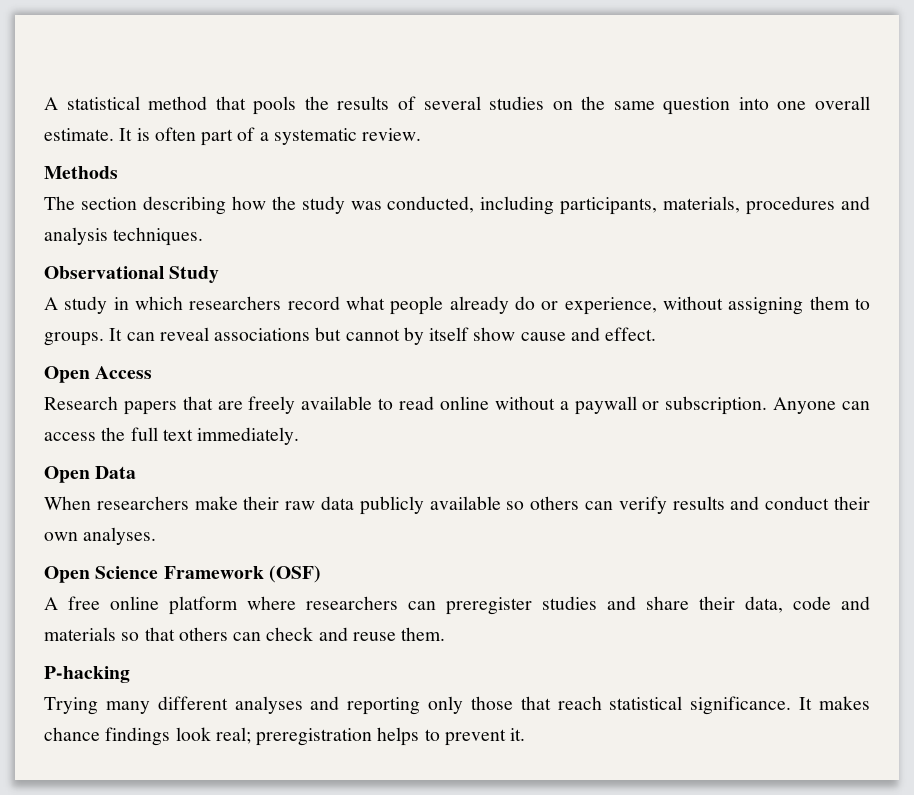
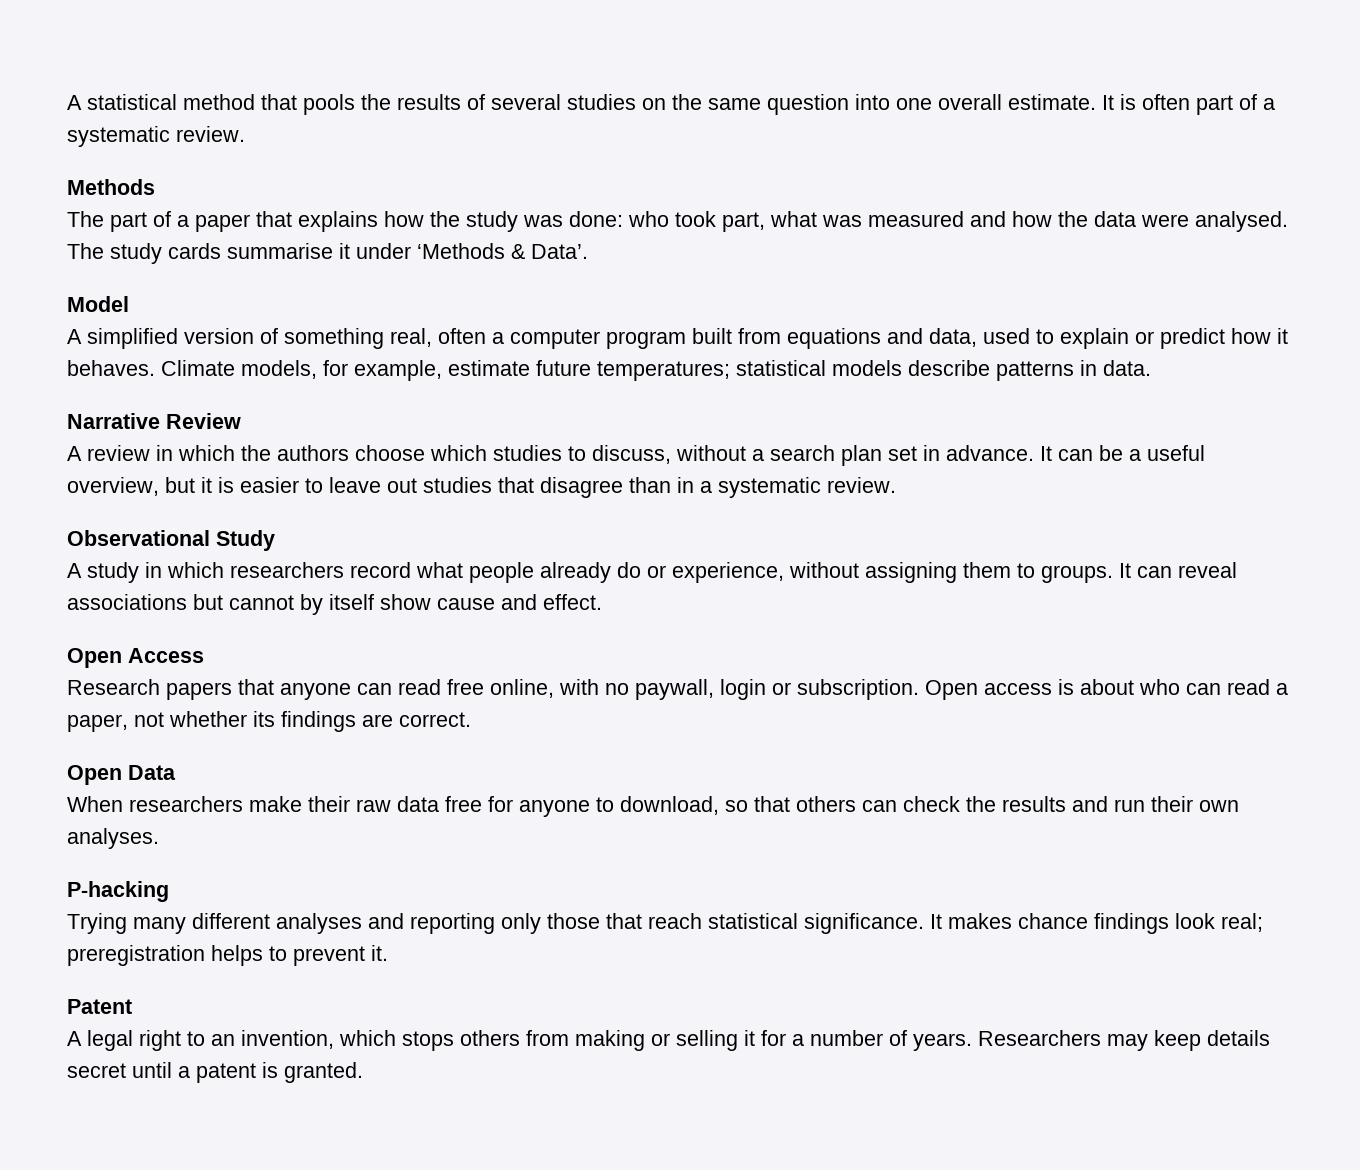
- The section describing how the study was conducted, including participants, materials, procedures and analysis techniques.
+ The part of a paper that explains how the study was done: who took part, what was measured and how the data were analysed. The study cards summarise it under ‘Methods & Data’.
+ Model
+ A simplified version of something real, often a computer program built from equations and data, used to explain or predict how it behaves. Climate models, for example, estimate future temperatures; statistical models describe patterns in data.
+ Narrative Review
+ A review in which the authors choose which studies to discuss, without a search plan set in advance. It can be a useful overview, but it is easier to leave out studies that disagree than in a systematic review.
- Research papers that are freely available to read online without a paywall or subscription. Anyone can access the full text immediately.
+ Research papers that anyone can read free online, with no paywall, login or subscription. Open access is about who can read a paper, not whether its findings are correct.
- When researchers make their raw data publicly available so others can verify results and conduct their own analyses.
- Open Science Framework (OSF)
- A free online platform where researchers can preregister studies and share their data, code and materials so that others can check and reuse them.
+ When researchers make their raw data free for anyone to download, so that others can check the results and run their own analyses.
+ Patent
+ A legal right to an invention, which stops others from making or selling it for a number of years. Researchers may keep details secret until a patent is granted.

